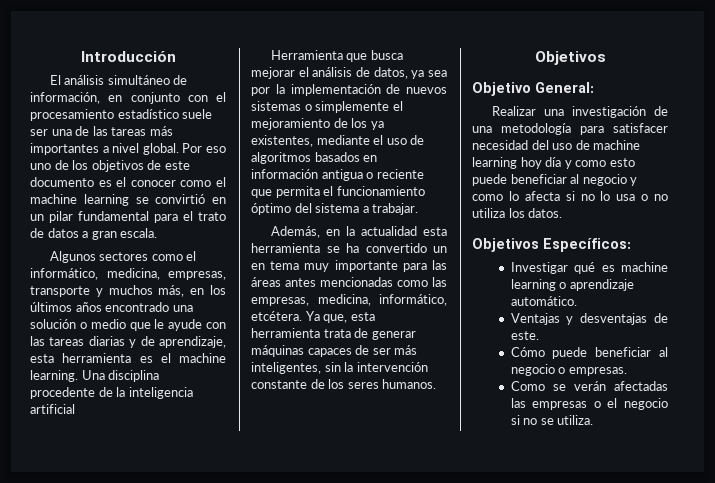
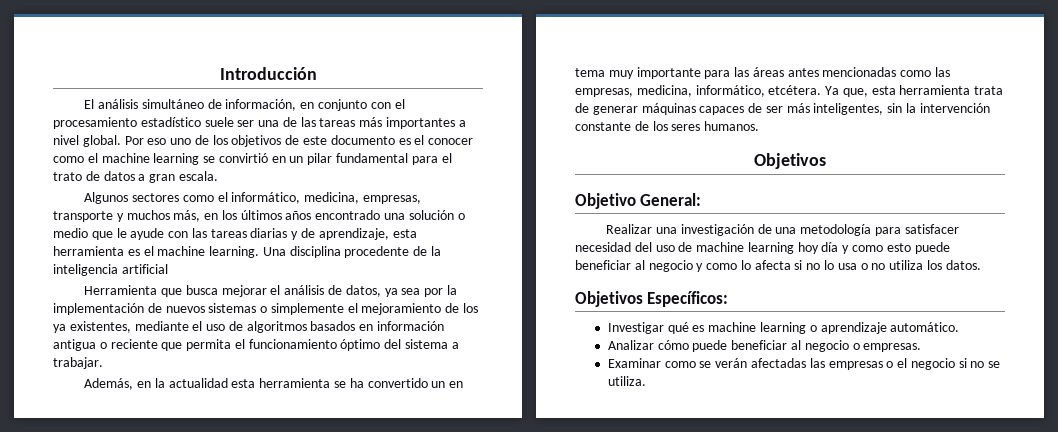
- Ventajas y desventajas de este.
- Cómo puede beneficiar al negocio o empresas.
+ Analizar cómo puede beneficiar al negocio o empresas.
- Como se verán afectadas las empresas o el negocio si no se utiliza.
+ Examinar como se verán afectadas las empresas o el negocio si no se utiliza.

